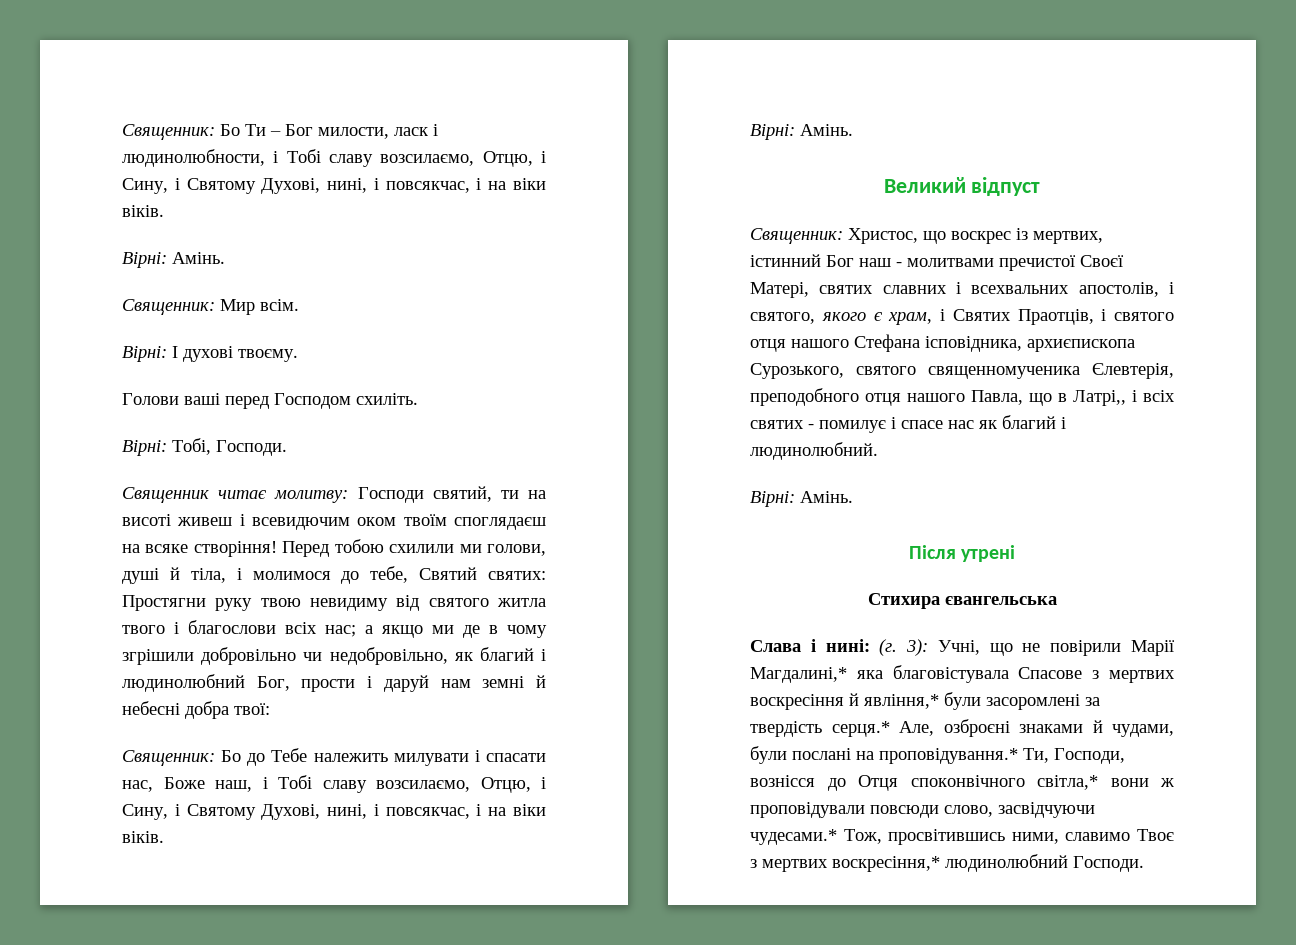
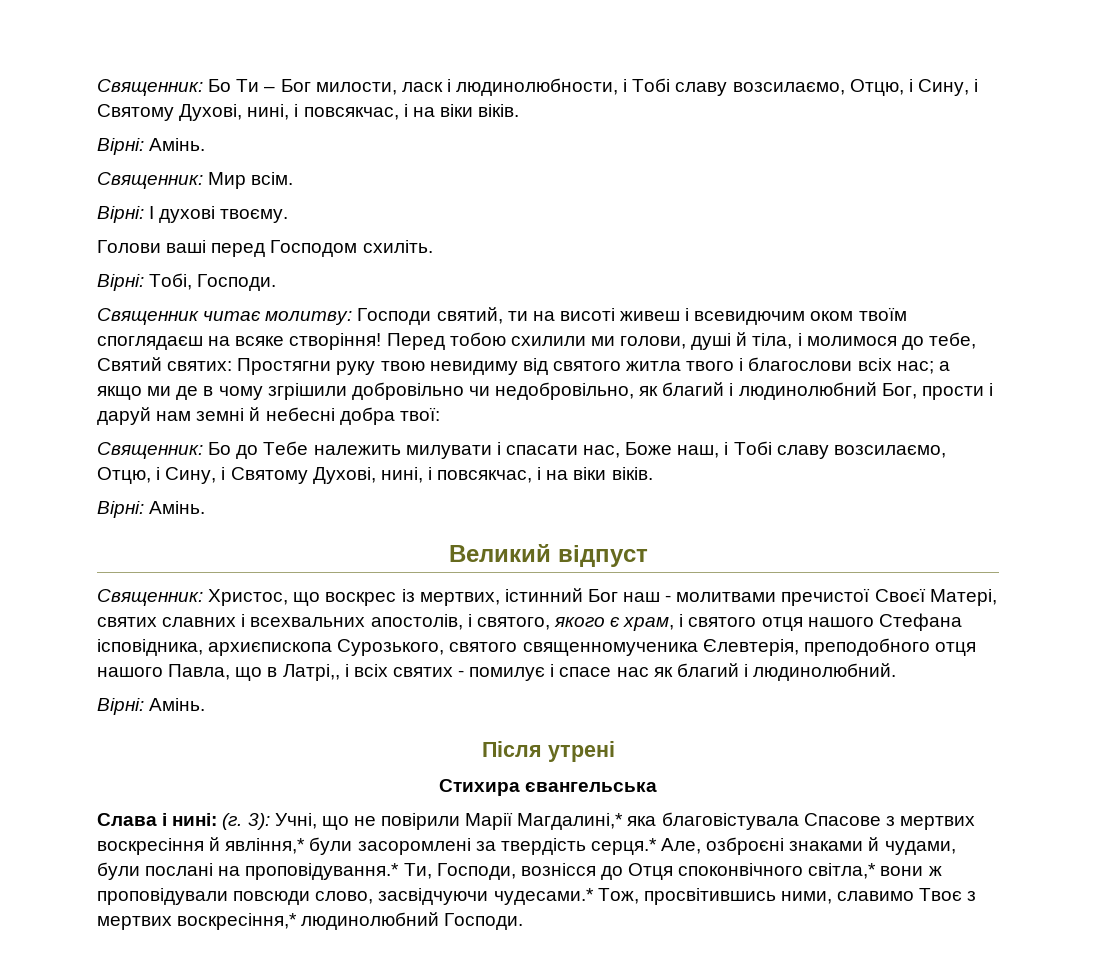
- Священник: Христос, що воскрес із мертвих, істинний Бог наш - молитвами пречистої Своєї Матері, святих славних і всехвальних апостолів, і святого, якого є храм, і Святих Праотців, і святого отця нашого Стефана ісповідника, архиєпископа Сурозького, святого священномученика Єлевтерія, преподобного отця нашого Павла, що в Латрі,, і всіх святих - помилує і спасе нас як благий і людинолюбний.
+ Священник: Христос, що воскрес із мертвих, істинний Бог наш - молитвами пречистої Своєї Матері, святих славних і всехвальних апостолів, і святого, якого є храм, і святого отця нашого Стефана ісповідника, архиєпископа Сурозького, святого священномученика Єлевтерія, преподобного отця нашого Павла, що в Латрі,, і всіх святих - помилує і спасе нас як благий і людинолюбний.

